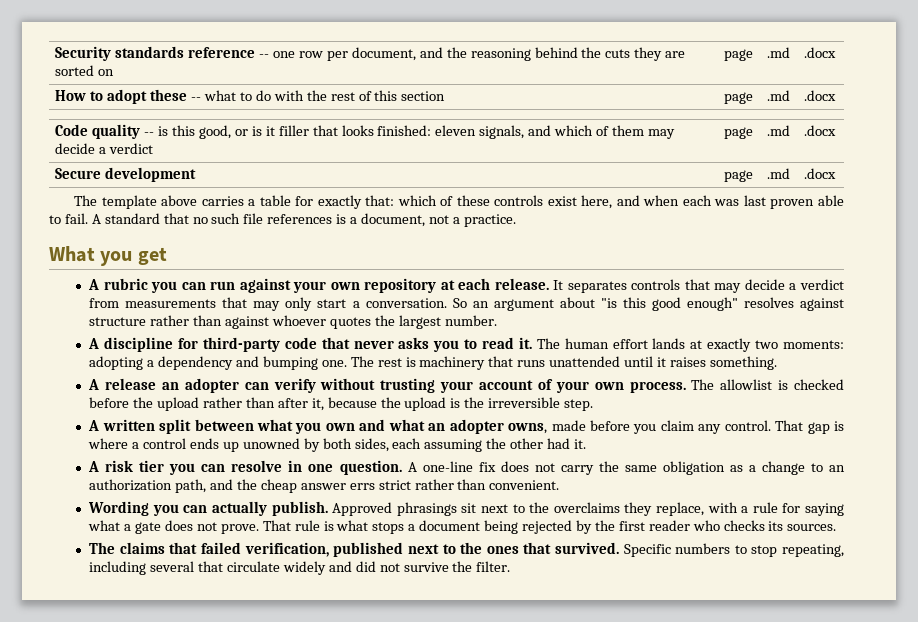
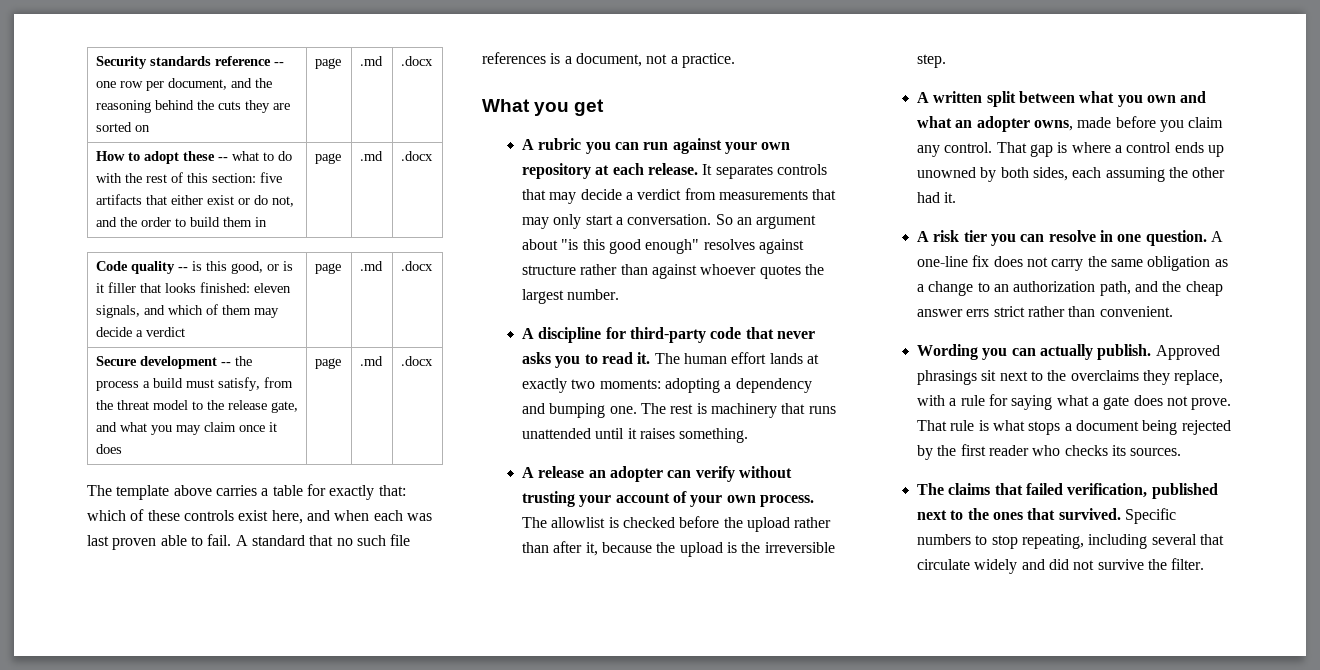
- How to adopt these -- what to do with the rest of this section | page | .md | .docx
+ How to adopt these -- what to do with the rest of this section: five artifacts that either exist or do not, and the order to build them in | page | .md | .docx
- Secure development | page | .md | .docx
+ Secure development -- the process a build must satisfy, from the threat model to the release gate, and what you may claim once it does | page | .md | .docx

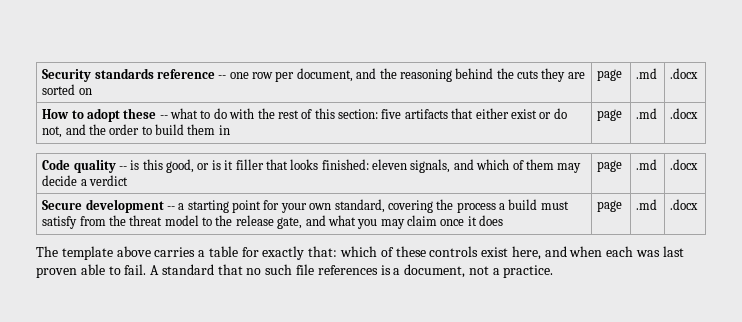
- Secure development -- the process a build must satisfy, from the threat model to the release gate, and what you may claim once it does | page | .md | .docx
+ Secure development -- a starting point for your own standard, covering the process a build must satisfy from the threat model to the release gate, and what you may claim once it does | page | .md | .docx
- What you get
- A rubric you can run against your own repository at each release. It separates controls that may decide a verdict from measurements that may only start a conversation. So an argument about "is this good enough" resolves against structure rather than against whoever quotes the largest number.
- A discipline for third-party code that never asks you to read it. The human effort lands at exactly two moments: adopting a dependency and bumping one. The rest is machinery that runs unattended until it raises something.
- A release an adopter can verify without trusting your account of your own process. The allowlist is checked before the upload rather than after it, because the upload is the irreversible step.
- A written split between what you own and what an adopter owns, made before you claim any control. That gap is where a control ends up unowned by both sides, each assuming the other had it.
- A risk tier you can resolve in one question. A one-line fix does not carry the same obligation as a change to an authorization path, and the cheap answer errs strict rather than convenient.
- Wording you can actually publish. Approved phrasings sit next to the overclaims they replace, with a rule for saying what a gate does not prove. That rule is what stops a document being rejected by the first reader who checks its sources.
- The claims that failed verification, published next to the ones that survived. Specific numbers to stop repeating, including several that circulate widely and did not survive the filter.

